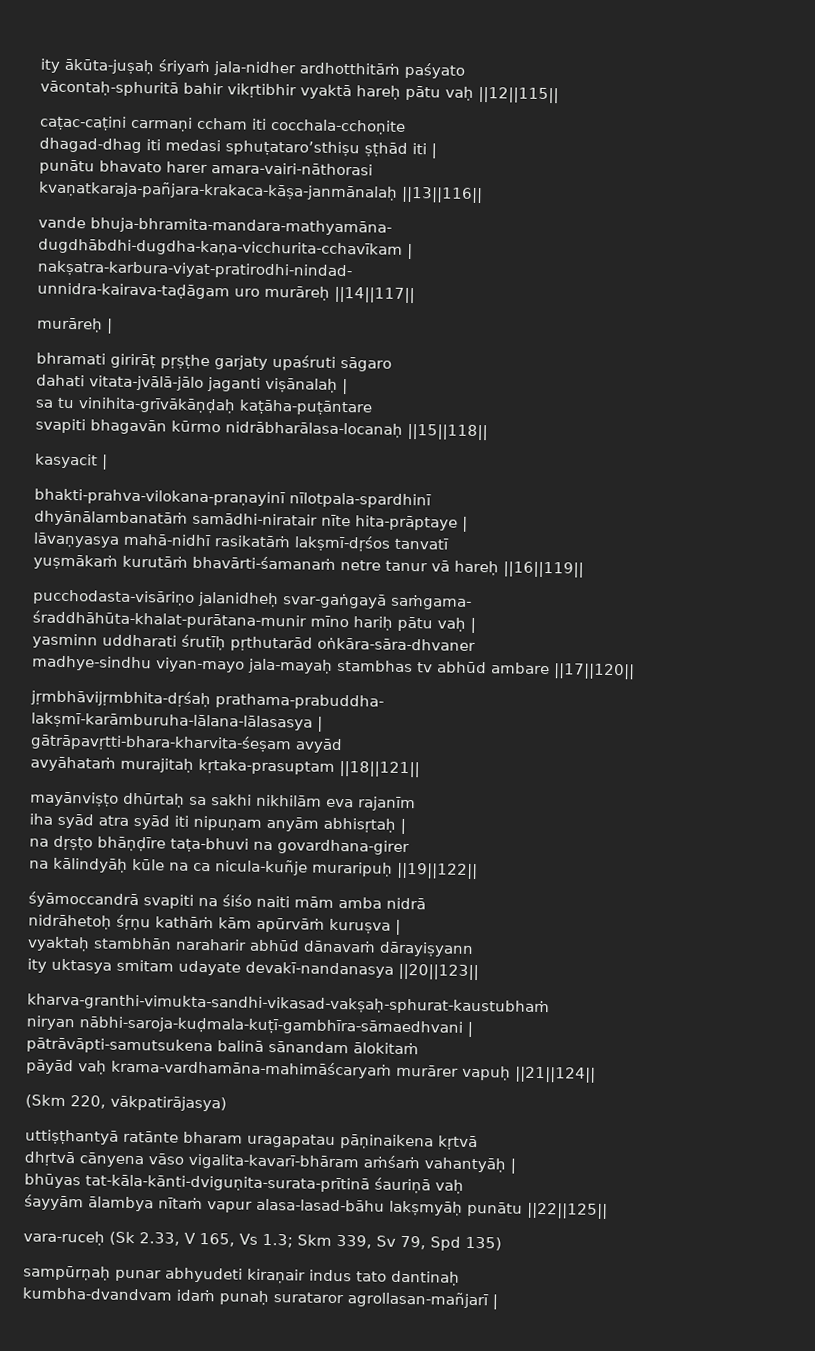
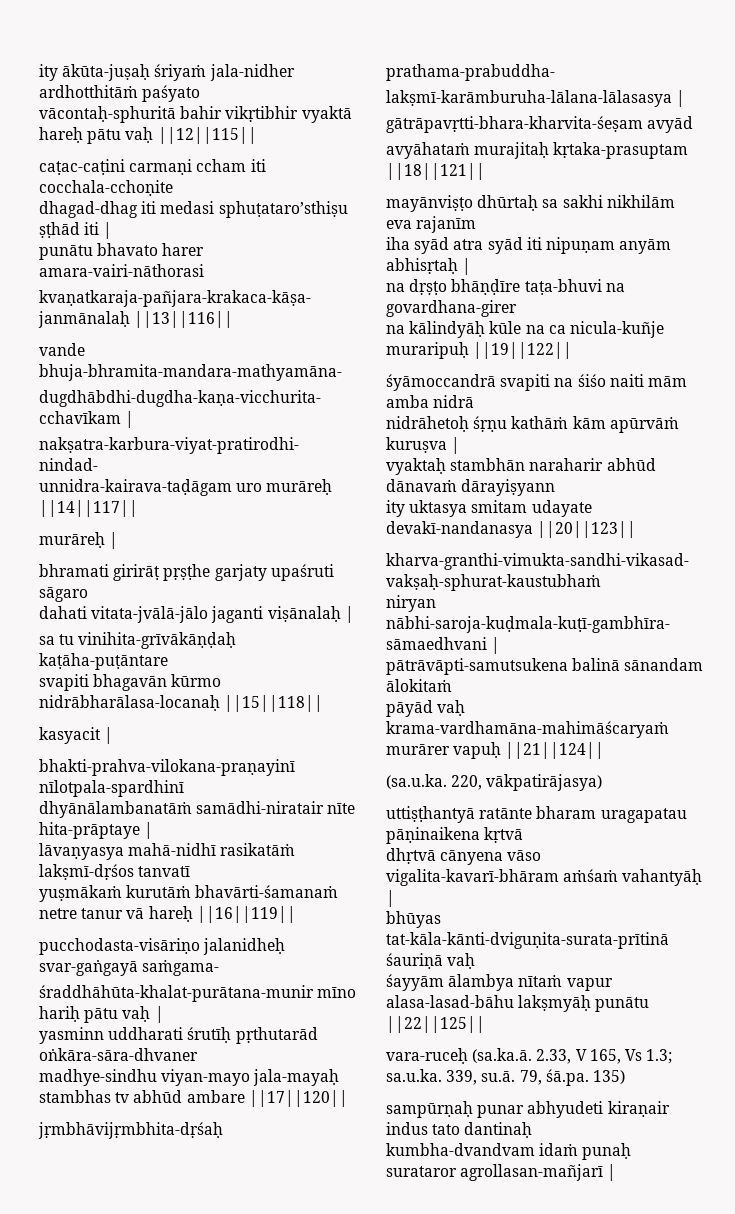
- (Skm 220, vākpatirājasya)
+ (sa.u.ka. 220, vākpatirājasya)
- vara-ruceḥ (Sk 2.33, V 165, Vs 1.3; Skm 339, Sv 79, Spd 135)
+ vara-ruceḥ (sa.ka.ā. 2.33, V 165, Vs 1.3; sa.u.ka. 339, su.ā. 79, śā.pa. 135)

